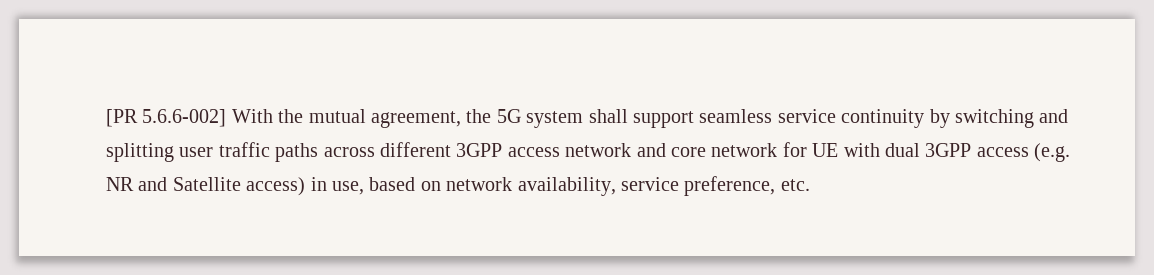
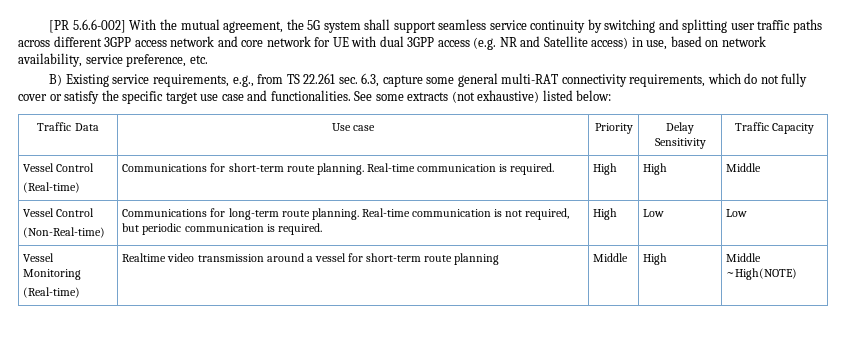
+ B) Existing service requirements, e.g., from TS 22.261 sec. 6.3, capture some general multi-RAT connectivity requirements, which do not fully cover or satisfy the specific target use case and functionalities. See some extracts (not exhaustive) listed below:
+ Traffic Data | Use case | Priority | Delay Sensitivity | Traffic Capacity
+ Vessel Control
+ (Real-time) | Communications for short-term route planning. Real-time communication is required. | High | High | Middle
+ Vessel Control
+ (Non-Real-time) | Communications for long-term route planning. Real-time communication is not required, but periodic communication is required. | High | Low | Low
+ Vessel Monitoring
+ (Real-time) | Realtime video transmission around a vessel for short-term route planning | Middle | High | Middle ~High(NOTE)

